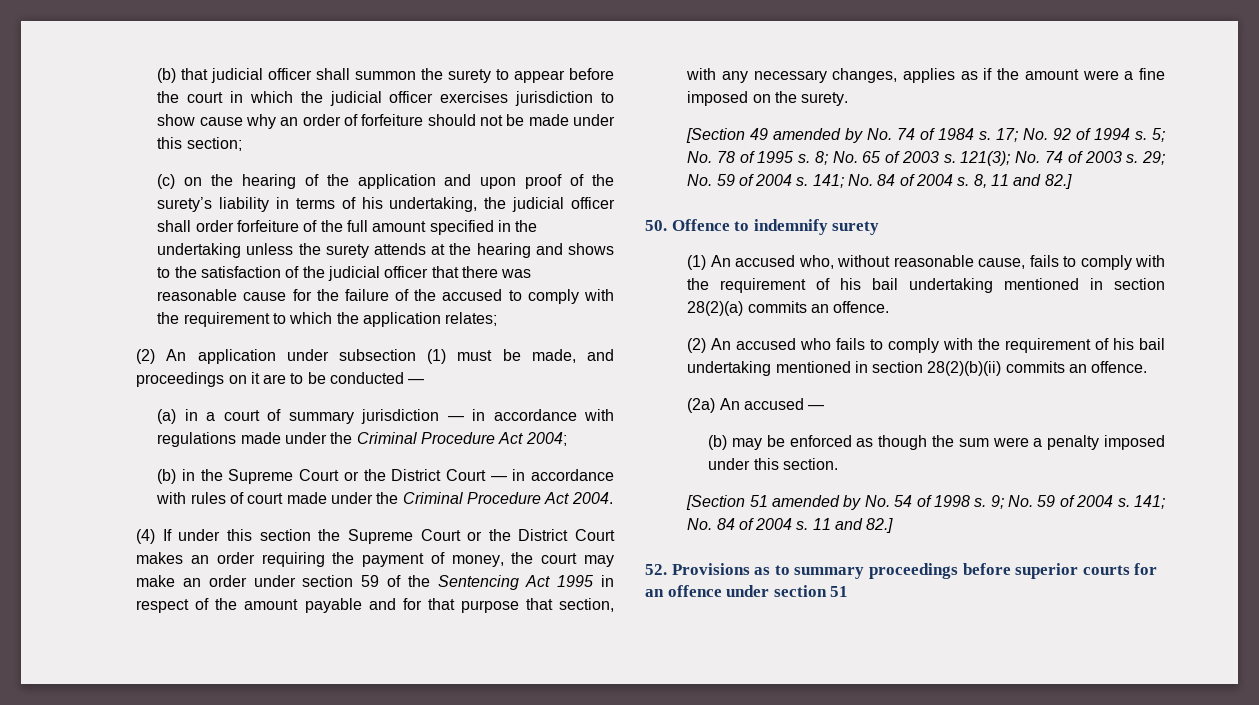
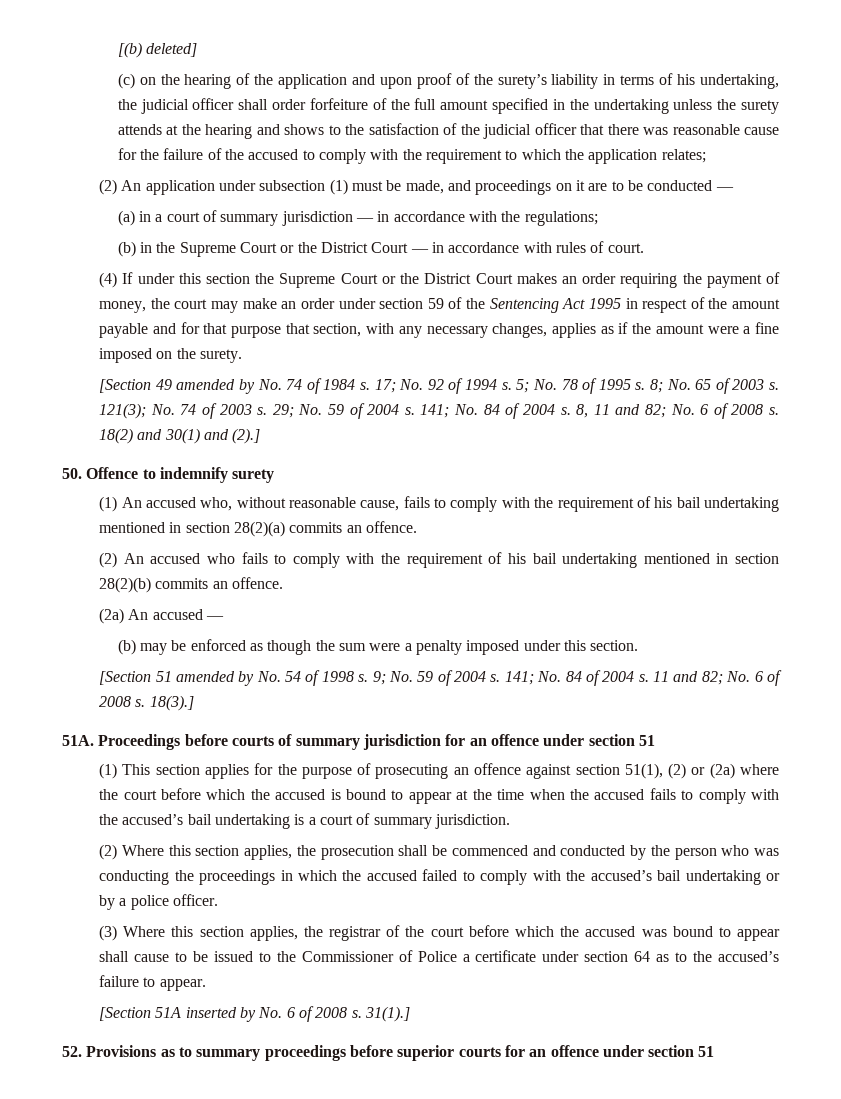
- (b) that judicial officer shall summon the surety to appear before the court in which the judicial officer exercises jurisdiction to show cause why an order of forfeiture should not be made under this section;
+ [(b) deleted]
- (a) in a court of summary jurisdiction — in accordance with regulations made under the Criminal Procedure Act 2004;
+ (a) in a court of summary jurisdiction — in accordance with the regulations;
- (b) in the Supreme Court or the District Court — in accordance with rules of court made under the Criminal Procedure Act 2004.
+ (b) in the Supreme Court or the District Court — in accordance with rules of court.
- 8, 11 and 82.]
+ 8, 11 and 82; No. 6 of 2008 s. 18(2) and 30(1) and (2).]
- (2) An accused who fails to comply with the requirement of his bail undertaking mentioned in section 28(2)(b)(ii) commits an offence.
+ (2) An accused who fails to comply with the requirement of his bail undertaking mentioned in section 28(2)(b) commits an offence.
- 141; No. 84 of 2004 s. 11 and 82.]
+ 141; No. 84 of 2004 s. 11 and 82; No. 6 of 2008 s. 18(3).]
+ 51A. Proceedings before courts of summary jurisdiction for an offence under section 51
+ (1) This section applies for the purpose of prosecuting an offence against section 51(1), (2) or (2a) where the court before which the accused is bound to appear at the time when the accused fails to comply with the accused’s bail undertaking is a court of summary jurisdiction.
+ (2) Where this section applies, the prosecution shall be commenced and conducted by the person who was conducting the proceedings in which the accused failed to comply with the accused’s bail undertaking or by a police officer.
+ (3) Where this section applies, the registrar of the court before which the accused was bound to appear shall cause to be issued to the Commissioner of Police a certificate under section 64 as to the accused’s failure to appear.
+ [Section 51A inserted by No. 6 of 2008 s. 31(1).]

